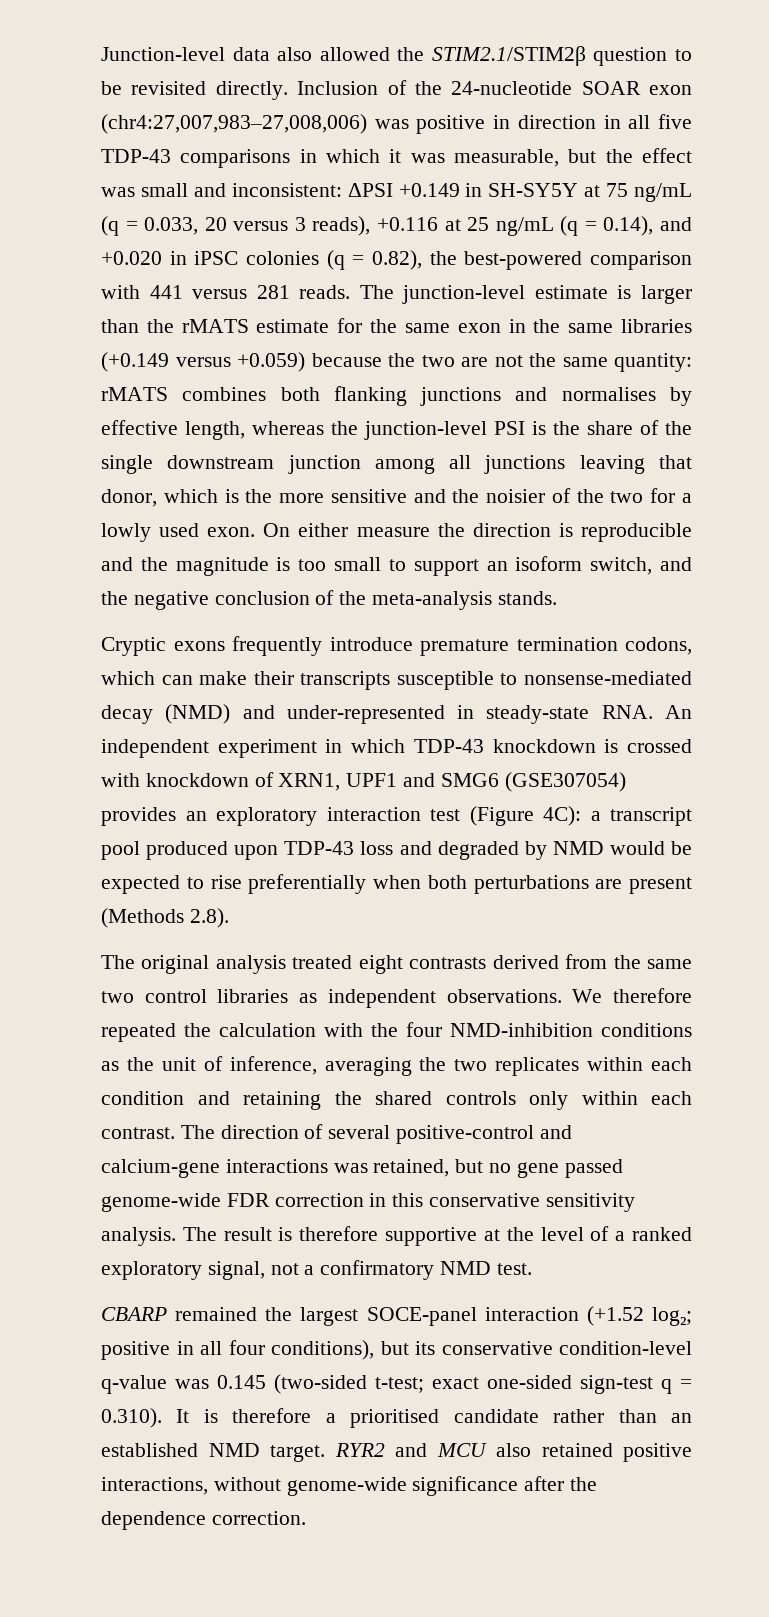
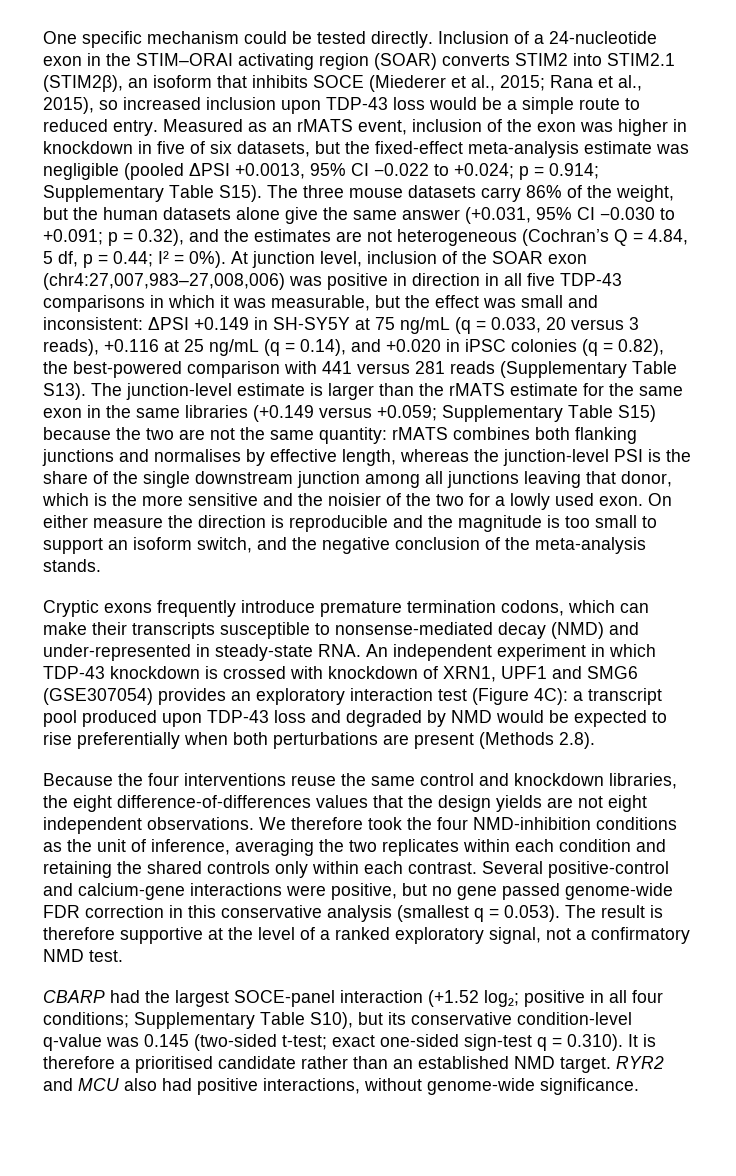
- Junction-level data also allowed the STIM2.1/STIM2β question to be revisited directly. Inclusion of the 24-nucleotide SOAR exon (chr4:27,007,983–27,008,006) was positive in direction in all five TDP-43 comparisons in which it was measurable, but the effect was small and inconsistent: ΔPSI +0.149 in SH-SY5Y at 75 ng/mL (q = 0.033, 20 versus 3 reads), +0.116 at 25 ng/mL (q = 0.14), and +0.020 in iPSC colonies (q = 0.82), the best-powered comparison with 441 versus 281 reads.
+ One specific mechanism could be tested directly. Inclusion of a 24-nucleotide exon in the STIM–ORAI activating region (SOAR) converts STIM2 into STIM2.1 (STIM2β), an isoform that inhibits SOCE (Miederer et al., 2015; Rana et al., 2015), so increased inclusion upon TDP-43 loss would be a simple route to reduced entry. Measured as an rMATS event, inclusion of the exon was higher in knockdown in five of six datasets, but the fixed-effect meta-analysis estimate was negligible (pooled ΔPSI +0.0013, 95% CI −0.022 to +0.024; p = 0.914; Supplementary Table S15). The three mouse datasets carry 86% of the weight, but the human datasets alone give the same answer (+0.031, 95% CI −0.030 to +0.091; p = 0.32), and the estimates are not heterogeneous (Cochran’s Q = 4.84, 5 df, p = 0.44; I² = 0%). At junction level, inclusion of the SOAR exon (chr4:27,007,983–27,008,006) was positive in direction in all five TDP-43 comparisons in which it was measurable, but the effect was small and inconsistent: ΔPSI +0.149 in SH-SY5Y at 75 ng/mL (q = 0.033, 20 versus 3 reads), +0.116 at 25 ng/mL (q = 0.14), and +0.020 in iPSC colonies (q = 0.82), the best-powered comparison with 441 versus 281 reads (Supplementary Table S13).
- The junction-level estimate is larger than the rMATS estimate for the same exon in the same libraries (+0.149 versus +0.059) because the two are not the same quantity:
+ The junction-level estimate is larger than the rMATS estimate for the same exon in the same libraries (+0.149 versus +0.059; Supplementary Table S15) because the two are not the same quantity:
- The original analysis treated eight contrasts derived from the same two control libraries as independent observations. We therefore repeated the calculation with the four NMD-inhibition conditions as the unit of inference, averaging the two replicates within each condition and retaining the shared controls only within each contrast.
+ Because the four interventions reuse the same control and knockdown libraries, the eight difference-of-differences values that the design yields are not eight independent observations. We therefore took the four NMD-inhibition conditions as the unit of inference, averaging the two replicates within each condition and retaining the shared controls only within each contrast.
- The direction of several positive-control and calcium-gene interactions was retained, but no gene passed genome-wide FDR correction in this conservative sensitivity analysis. The result is therefore supportive at the level of a ranked exploratory signal, not a confirmatory NMD test.
+ Several positive-control and calcium-gene interactions were positive, but no gene passed genome-wide FDR correction in this conservative analysis (smallest q = 0.053). The result is therefore supportive at the level of a ranked exploratory signal, not a confirmatory NMD test.
- CBARP remained the largest SOCE-panel interaction (+1.52 log₂; positive in all four conditions), but its conservative condition-level q-value was 0.145 (two-sided t-test; exact one-sided sign-test q = 0.310). It is therefore a prioritised candidate rather than an established NMD target.
+ CBARP had the largest SOCE-panel interaction (+1.52 log₂; positive in all four conditions; Supplementary Table S10), but its conservative condition-level q-value was 0.145 (two-sided t-test; exact one-sided sign-test q = 0.310). It is therefore a prioritised candidate rather than an established NMD target.
- RYR2 and MCU also retained positive interactions, without genome-wide significance after the dependence correction.
+ RYR2 and MCU also had positive interactions, without genome-wide significance.

